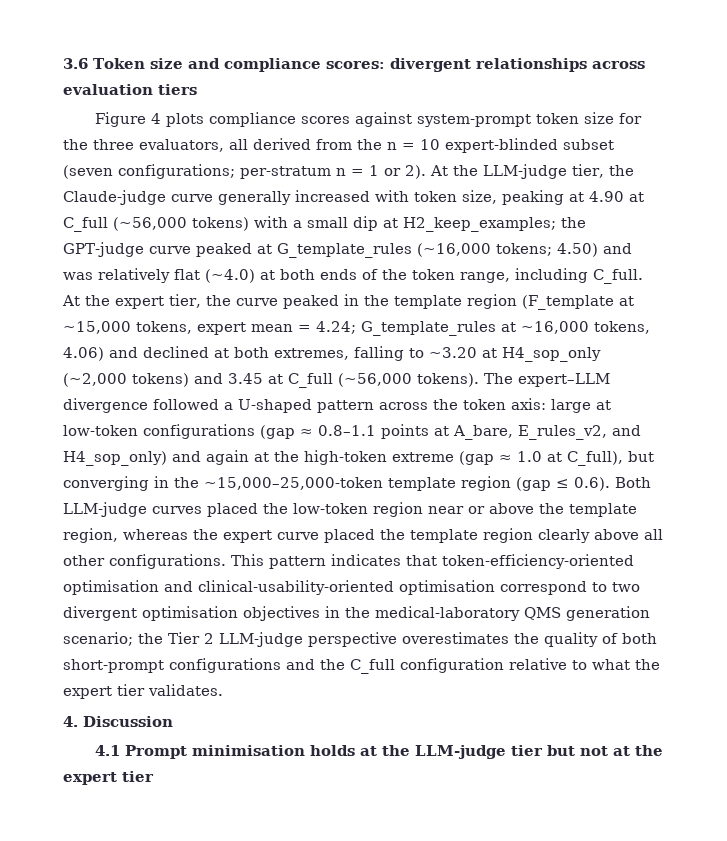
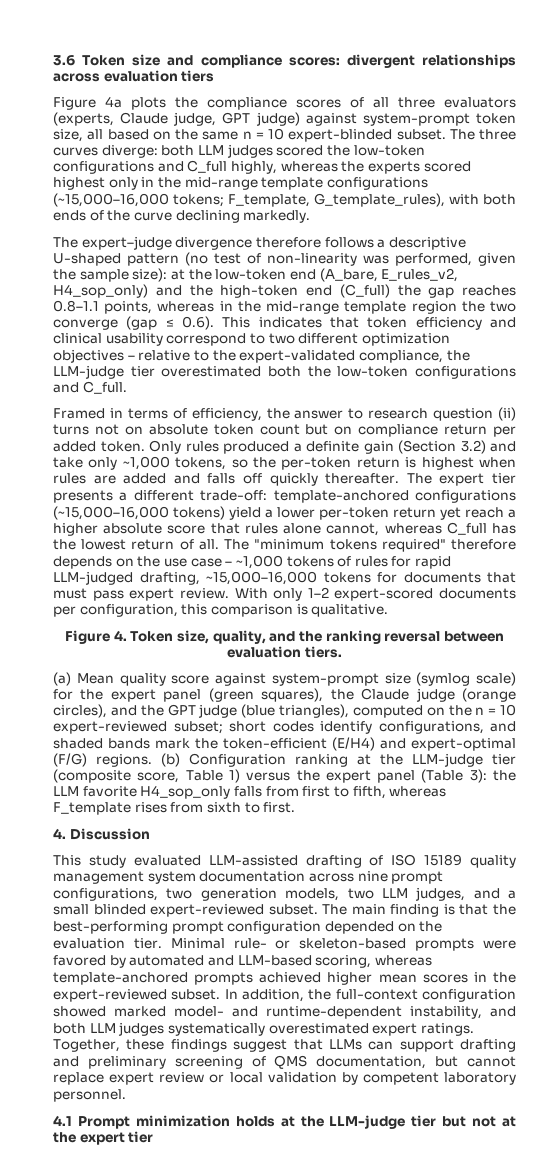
- Figure 4 plots compliance scores against system-prompt token size for the three evaluators, all derived from the n = 10 expert-blinded subset (seven configurations; per-stratum n = 1 or 2). At the LLM-judge tier, the Claude-judge curve generally increased with token size, peaking at 4.90 at C_full (~56,000 tokens) with a small dip at H2_keep_examples; the GPT-judge curve peaked at G_template_rules (~16,000 tokens; 4.50) and was relatively flat (~4.0) at both ends of the token range, including C_full. At the expert tier, the curve peaked in the template region (F_template at ~15,000 tokens, expert mean = 4.24; G_template_rules at ~16,000 tokens, 4.06) and declined at both extremes, falling to ~3.20 at H4_sop_only (~2,000 tokens) and 3.45 at C_full (~56,000 tokens). The expert–LLM divergence followed a U-shaped pattern across the token axis: large at low-token configurations (gap ≈ 0.8–1.1 points at A_bare, E_rules_v2, and H4_sop_only) and again at the high-token extreme (gap ≈ 1.0 at C_full), but converging in the ~15,000–25,000-token template region (gap ≤ 0.6). Both LLM-judge curves placed the low-token region near or above the template region, whereas the expert curve placed the template region clearly above all other configurations. This pattern indicates that token-efficiency-oriented optimisation and clinical-usability-oriented optimisation correspond to two divergent optimisation objectives in the medical-laboratory QMS generation scenario; the Tier 2 LLM-judge perspective overestimates the quality of both short-prompt configurations and the C_full configuration relative to what the expert tier validates.
+ Figure 4a plots the compliance scores of all three evaluators (experts, Claude judge, GPT judge) against system-prompt token size, all based on the same n = 10 expert-blinded subset. The three curves diverge: both LLM judges scored the low-token configurations and C_full highly, whereas the experts scored highest only in the mid-range template configurations (~15,000–16,000 tokens; F_template, G_template_rules), with both ends of the curve declining markedly.
+ The expert–judge divergence therefore follows a descriptive U-shaped pattern (no test of non-linearity was performed, given the sample size): at the low-token end (A_bare, E_rules_v2, H4_sop_only) and the high-token end (C_full) the gap reaches 0.8–1.1 points, whereas in the mid-range template region the two converge (gap ≤ 0.6). This indicates that token efficiency and clinical usability correspond to two different optimization objectives – relative to the expert-validated compliance, the LLM-judge tier overestimated both the low-token configurations and C_full.
+ Framed in terms of efficiency, the answer to research question (ii) turns not on absolute token count but on compliance return per added token. Only rules produced a definite gain (Section 3.2) and take only ~1,000 tokens, so the per-token return is highest when rules are added and falls off quickly thereafter. The expert tier presents a different trade-off: template-anchored configurations (~15,000–16,000 tokens) yield a lower per-token return yet reach a higher absolute score that rules alone cannot, whereas C_full has the lowest return of all. The "minimum tokens required" therefore depends on the use case – ~1,000 tokens of rules for rapid LLM-judged drafting, ~15,000–16,000 tokens for documents that must pass expert review. With only 1–2 expert-scored documents per configuration, this comparison is qualitative.
+ Figure 4. Token size, quality, and the ranking reversal between evaluation tiers.
+ (a) Mean quality score against system-prompt size (symlog scale) for the expert panel (green squares), the Claude judge (orange circles), and the GPT judge (blue triangles), computed on the n = 10 expert-reviewed subset; short codes identify configurations, and shaded bands mark the token-efficient (E/H4) and expert-optimal (F/G) regions. (b) Configuration ranking at the LLM-judge tier (composite score, Table 1) versus the expert panel (Table 3): the LLM favorite H4_sop_only falls from first to fifth, whereas F_template rises from sixth to first.
  4. Discussion
+ This study evaluated LLM-assisted drafting of ISO 15189 quality management system documentation across nine prompt configurations, two generation models, two LLM judges, and a small blinded expert-reviewed subset. The main finding is that the best-performing prompt configuration depended on the evaluation tier. Minimal rule- or skeleton-based prompts were favored by automated and LLM-based scoring, whereas template-anchored prompts achieved higher mean scores in the expert-reviewed subset. In addition, the full-context configuration showed marked model- and runtime-dependent instability, and both LLM judges systematically overestimated expert ratings. Together, these findings suggest that LLMs can support drafting and preliminary screening of QMS documentation, but cannot replace expert review or local validation by competent laboratory personnel.
- 4.1 Prompt minimisation holds at the LLM-judge tier but not at the expert tier
+ 4.1 Prompt minimization holds at the LLM-judge tier but not at the expert tier

